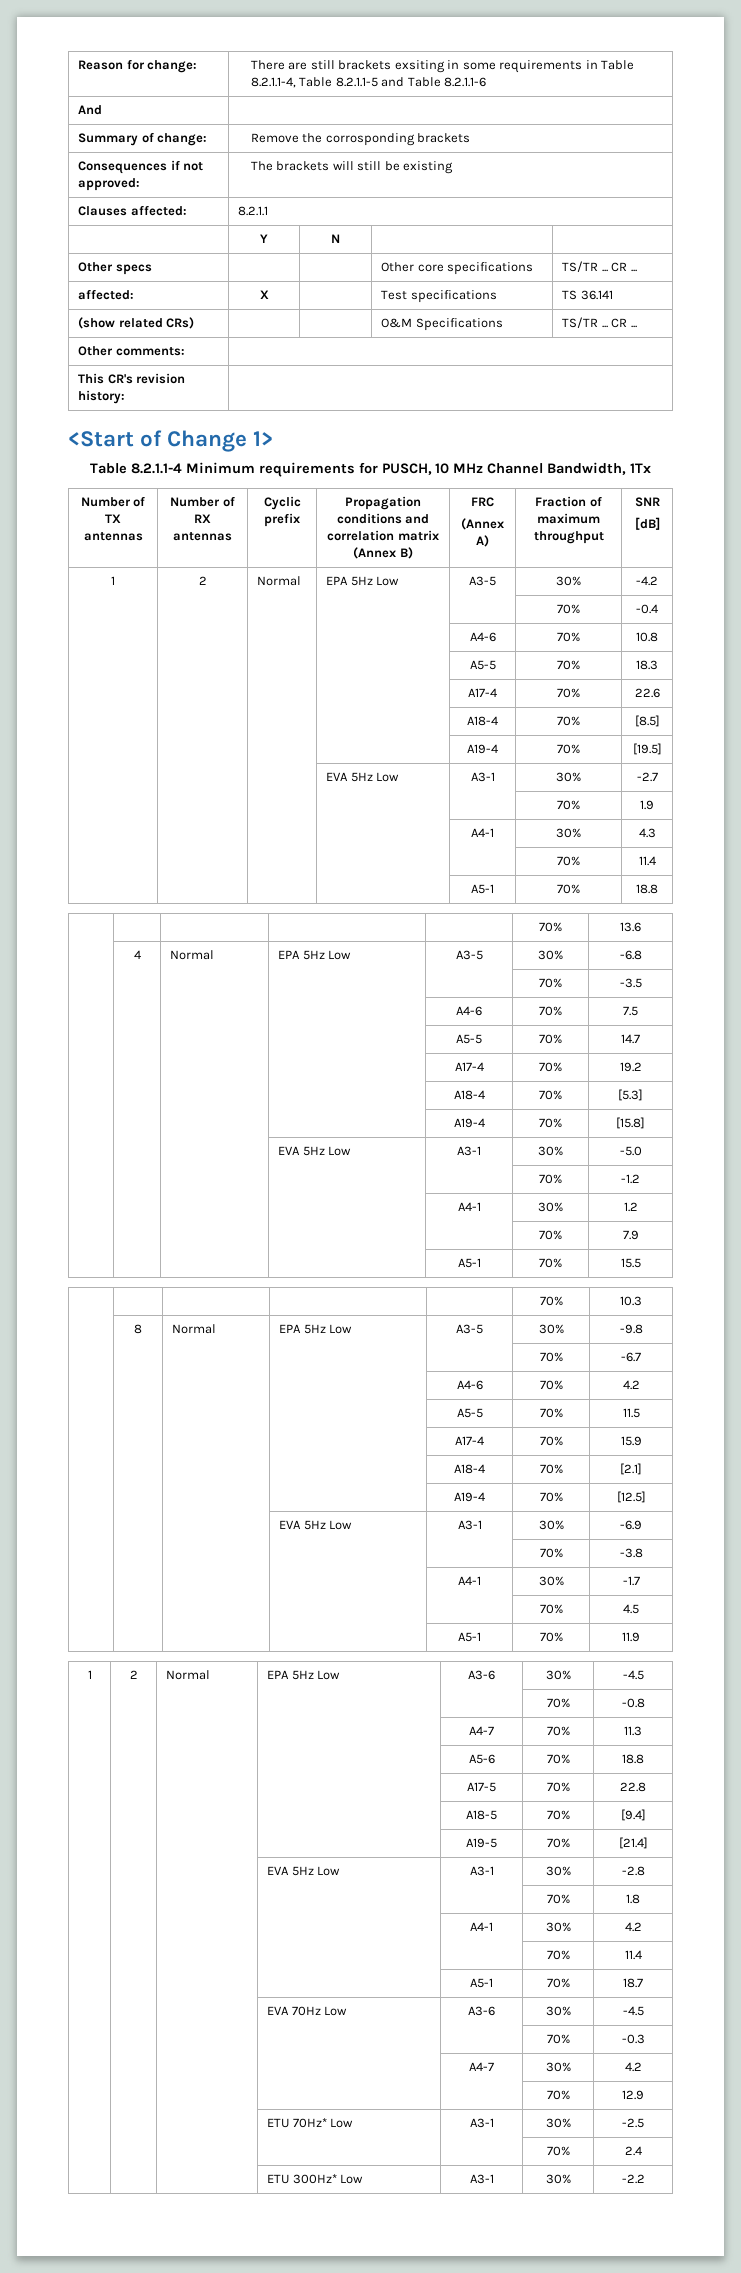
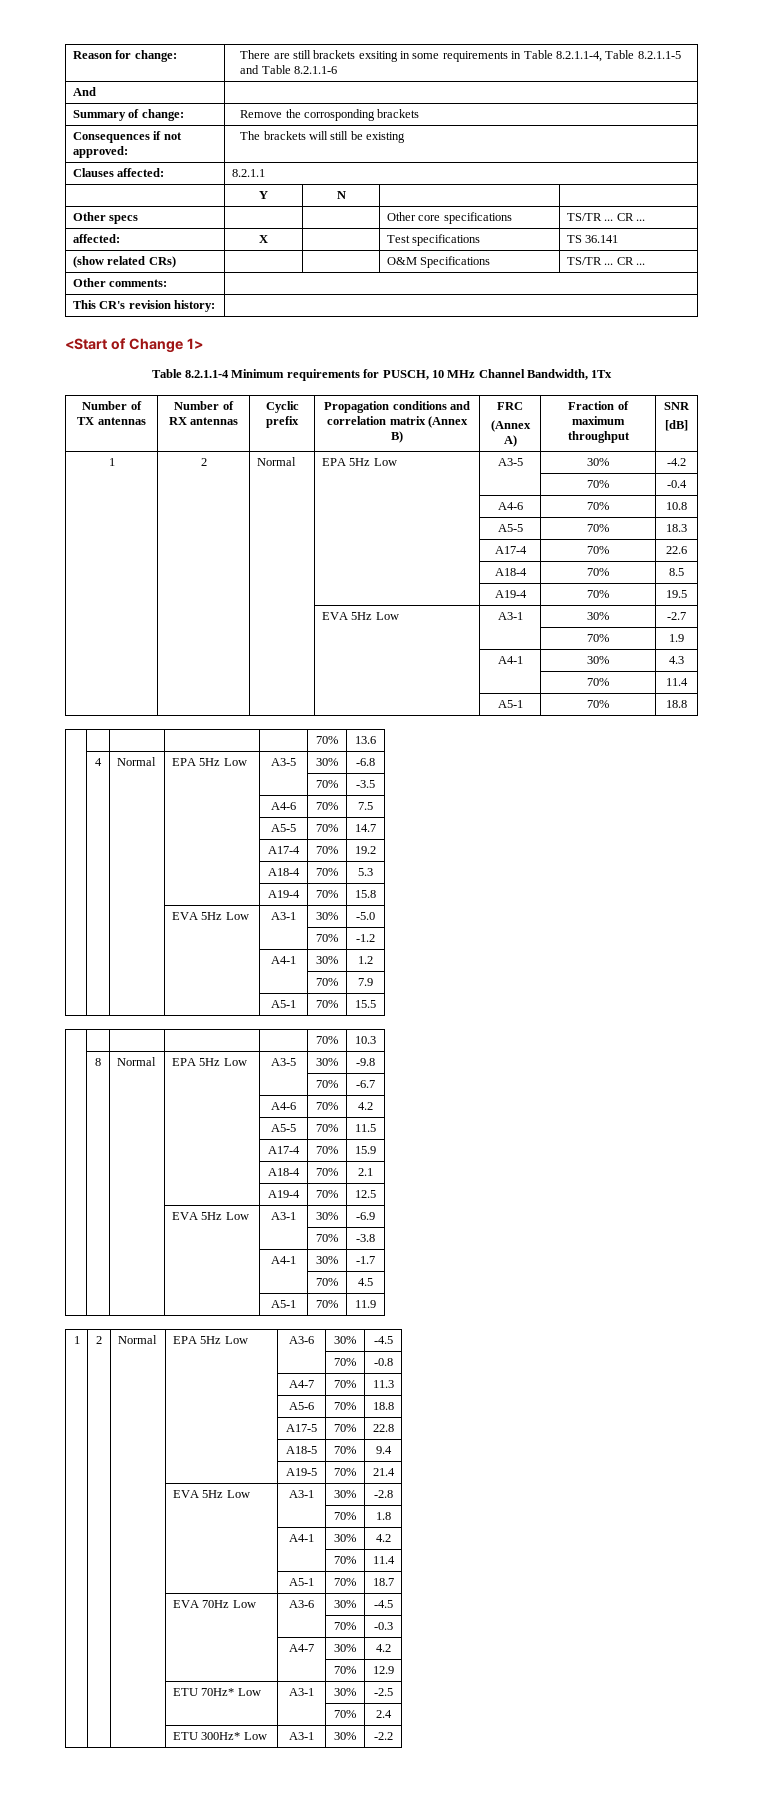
- | | | | A18-4 | 70% | [8.5]
- | | | | A19-4 | 70% | [19.5]
+ | | | | A18-4 | 70% | 8.5
+ | | | | A19-4 | 70% | 19.5
- | | | | A18-4 | 70% | [5.3]
- | | | | A19-4 | 70% | [15.8]
+ | | | | A18-4 | 70% | 5.3
+ | | | | A19-4 | 70% | 15.8
- | | | | A18-4 | 70% | [2.1]
- | | | | A19-4 | 70% | [12.5]
+ | | | | A18-4 | 70% | 2.1
+ | | | | A19-4 | 70% | 12.5
- | | | | A18-5 | 70% | [9.4]
+ | | | | A18-5 | 70% | 9.4
- | | | | A19-5 | 70% | [21.4]
+ | | | | A19-5 | 70% | 21.4

